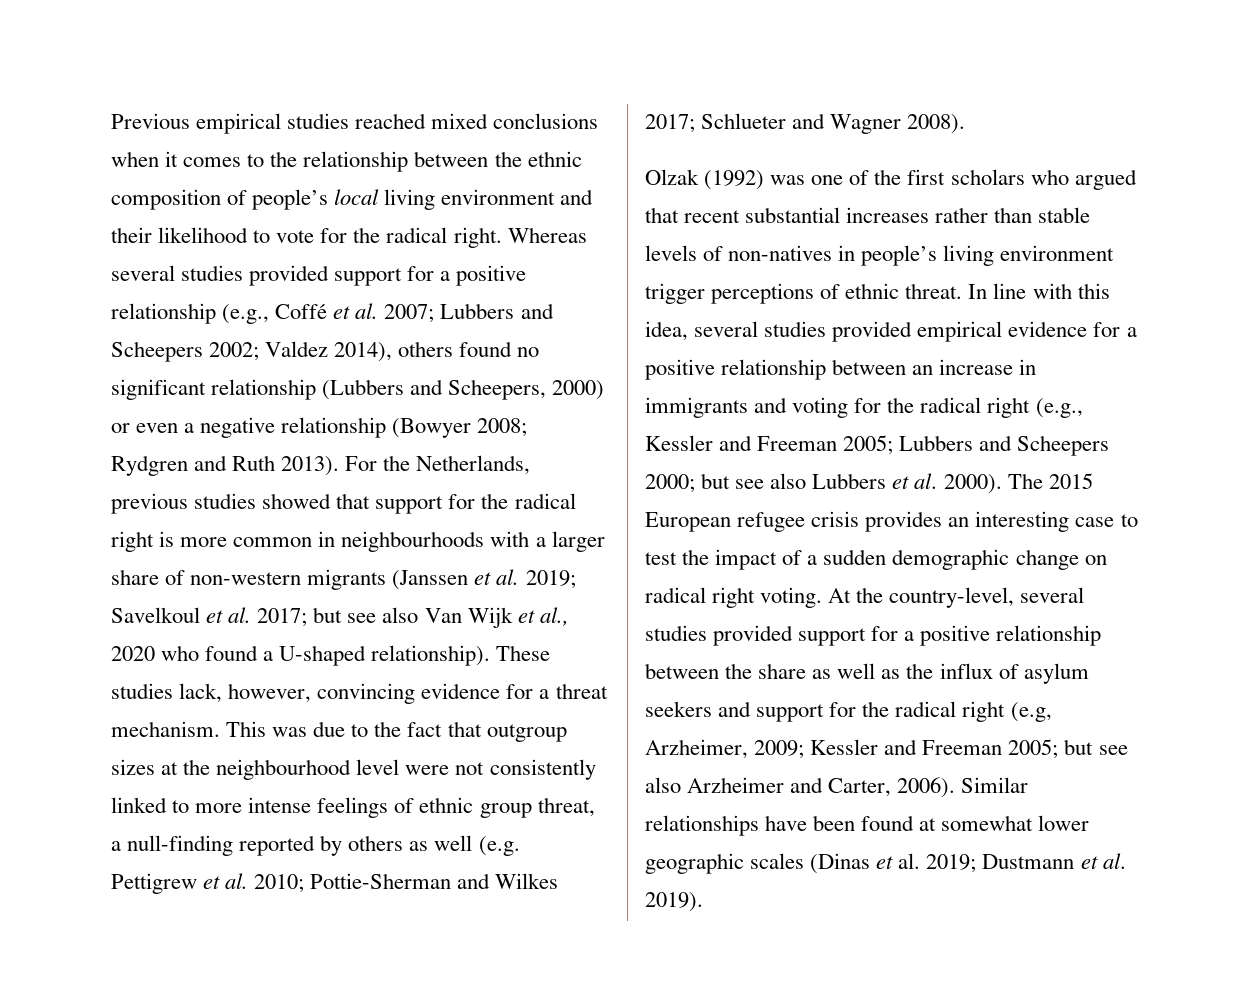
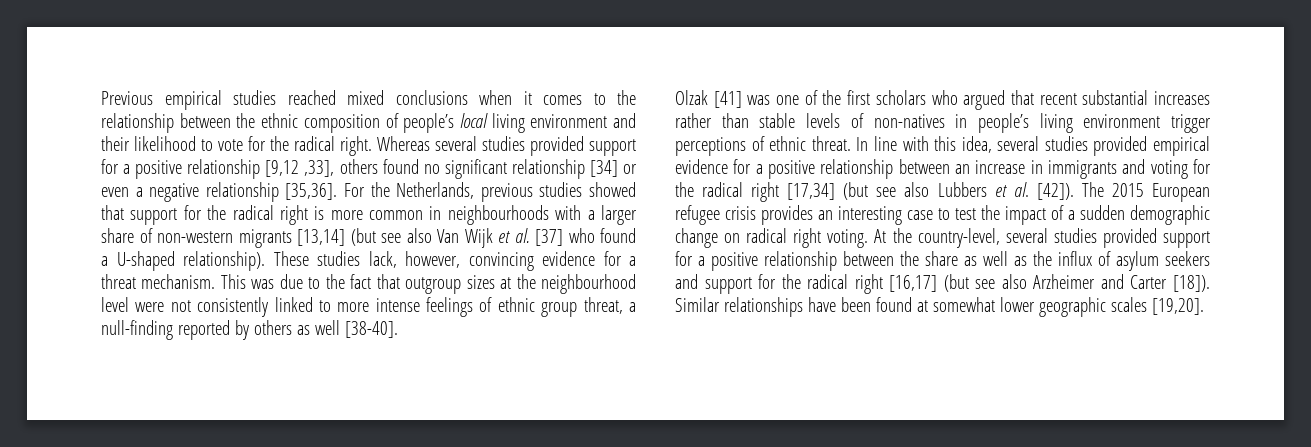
- Whereas several studies provided support for a positive relationship (e.g., Coffé et al. 2007; Lubbers and Scheepers 2002; Valdez 2014), others found no significant relationship (Lubbers and Scheepers, 2000) or even a negative relationship (Bowyer 2008; Rydgren and Ruth 2013).
+ Whereas several studies provided support for a positive relationship [9,12 ,33], others found no significant relationship [34] or even a negative relationship [35,36].
- For the Netherlands, previous studies showed that support for the radical right is more common in neighbourhoods with a larger share of non-western migrants (Janssen et al. 2019; Savelkoul et al. 2017; but see also Van Wijk et al., 2020 who found a U-shaped relationship).
+ For the Netherlands, previous studies showed that support for the radical right is more common in neighbourhoods with a larger share of non-western migrants [13,14] (but see also Van Wijk et al. [37] who found a U-shaped relationship).
- This was due to the fact that outgroup sizes at the neighbourhood level were not consistently linked to more intense feelings of ethnic group threat, a null-finding reported by others as well (e.g. Pettigrew et al. 2010; Pottie-Sherman and Wilkes 2017; Schlueter and Wagner 2008).
+ This was due to the fact that outgroup sizes at the neighbourhood level were not consistently linked to more intense feelings of ethnic group threat, a null-finding reported by others as well [38-40].
- Olzak (1992) was one of the first scholars who argued that recent substantial increases rather than stable levels of non-natives in people’s living environment trigger perceptions of ethnic threat.
+ Olzak [41] was one of the first scholars who argued that recent substantial increases rather than stable levels of non-natives in people’s living environment trigger perceptions of ethnic threat.
- In line with this idea, several studies provided empirical evidence for a positive relationship between an increase in immigrants and voting for the radical right (e.g., Kessler and Freeman 2005; Lubbers and Scheepers 2000; but see also Lubbers et al. 2000).
+ In line with this idea, several studies provided empirical evidence for a positive relationship between an increase in immigrants and voting for the radical right [17,34] (but see also Lubbers et al. [42]).
- At the country-level, several studies provided support for a positive relationship between the share as well as the influx of asylum seekers and support for the radical right (e.g, Arzheimer, 2009; Kessler and Freeman 2005; but see also Arzheimer and Carter, 2006).
+ At the country-level, several studies provided support for a positive relationship between the share as well as the influx of asylum seekers and support for the radical right [16,17] (but see also Arzheimer and Carter [18]).
- Similar relationships have been found at somewhat lower geographic scales (Dinas et al. 2019; Dustmann et al. 2019).
+ Similar relationships have been found at somewhat lower geographic scales [19,20].

